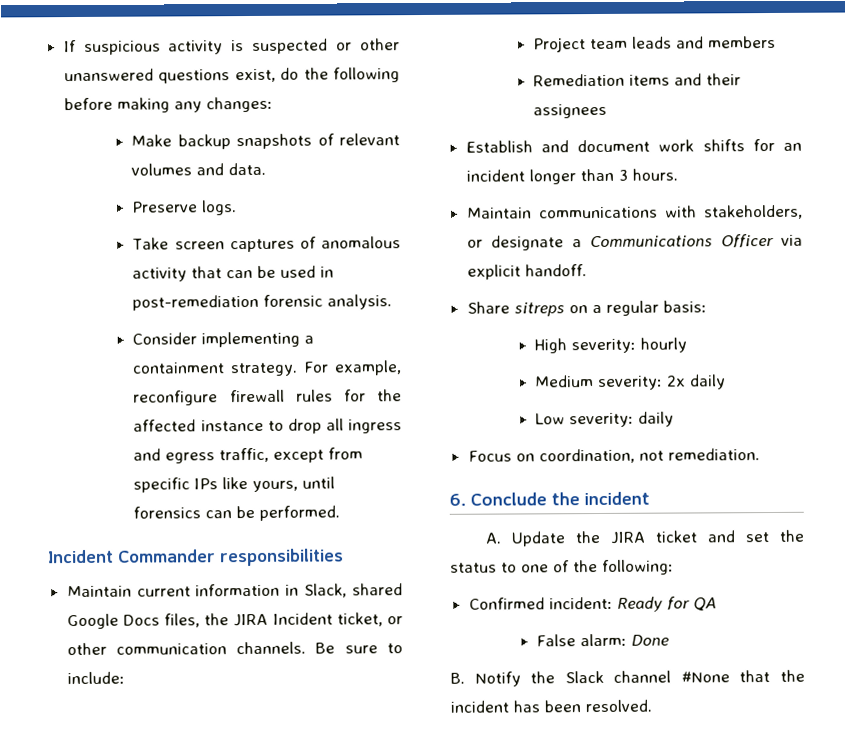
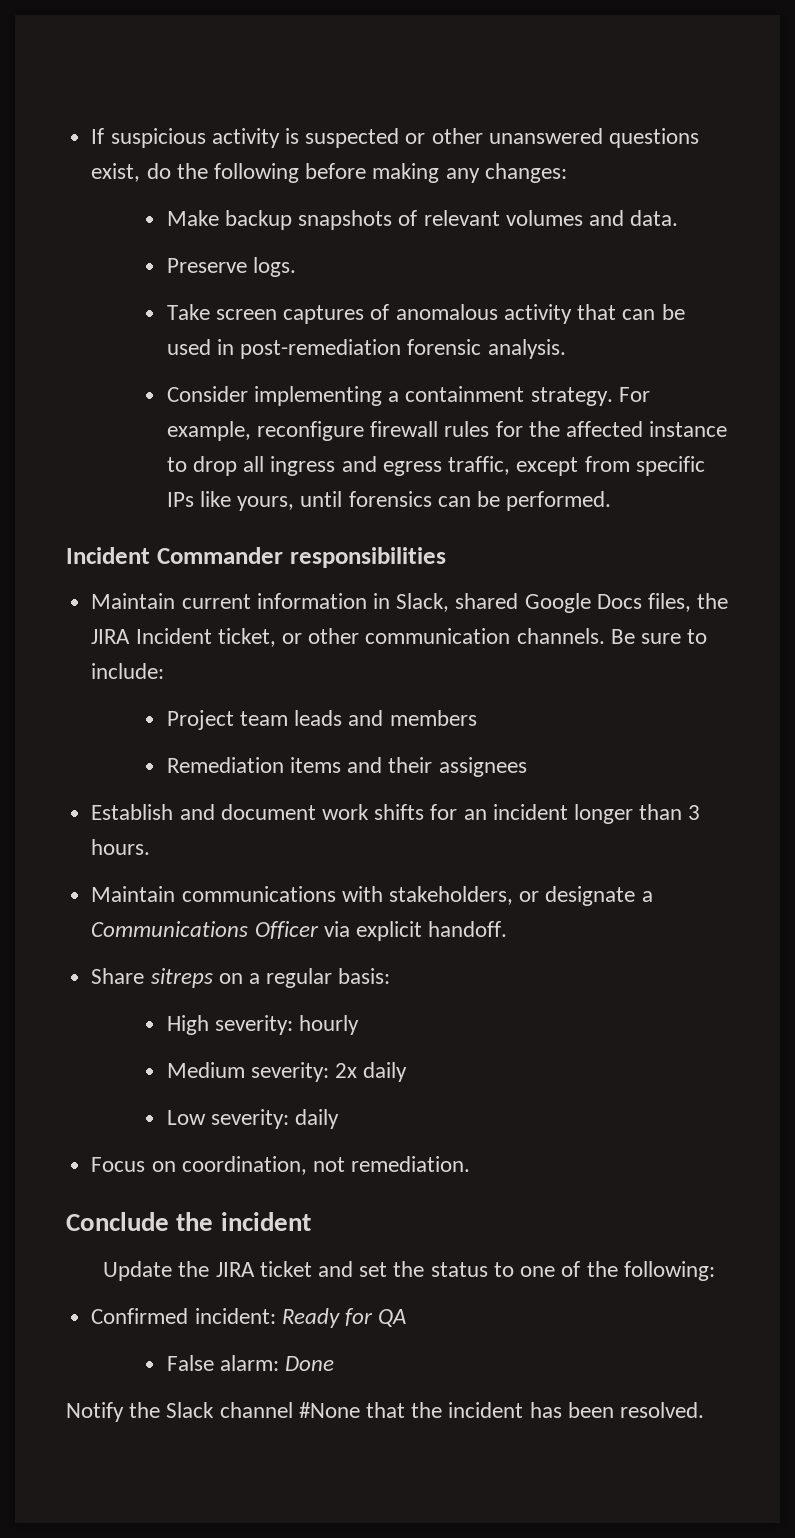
- 6. Conclude the incident
+ Conclude the incident
- A. Update the JIRA ticket and set the status to one of the following:
+ Update the JIRA ticket and set the status to one of the following:
- B. Notify the Slack channel #None that the incident has been resolved.
+ Notify the Slack channel #None that the incident has been resolved.

